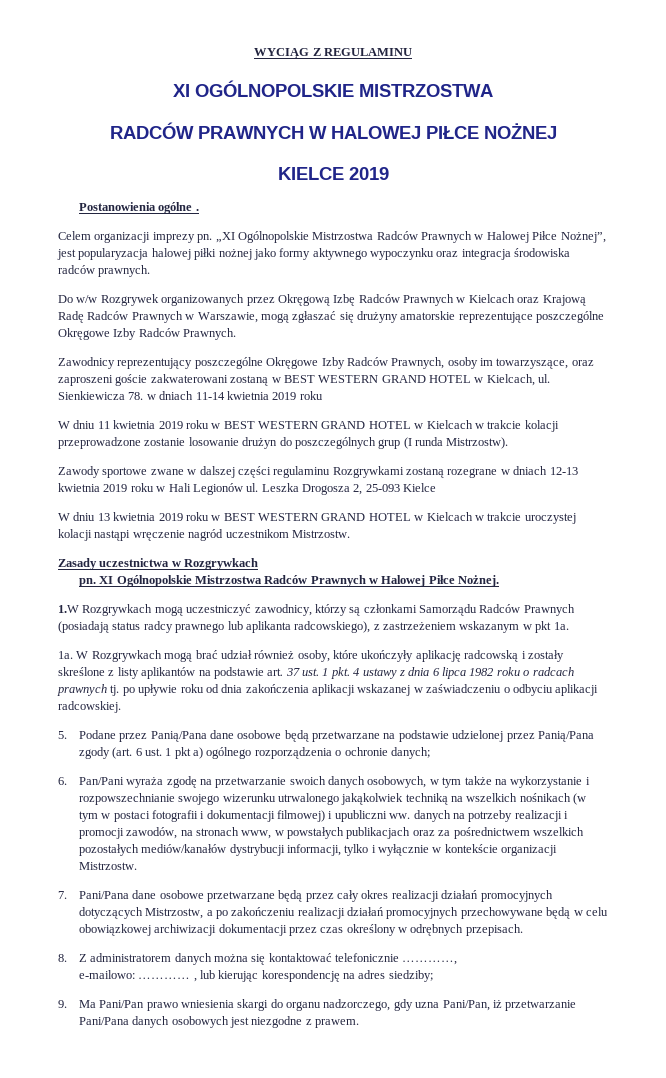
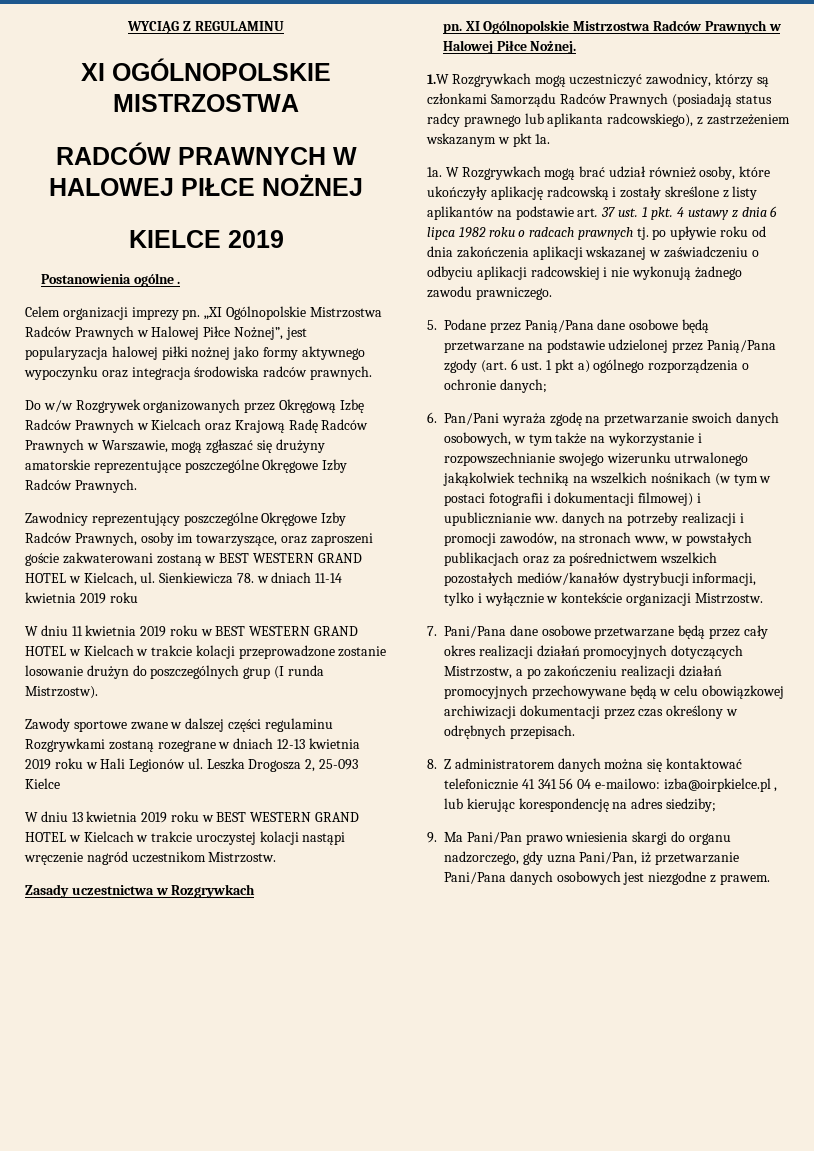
- W Rozgrywkach mogą brać udział również osoby, które ukończyły aplikację radcowską i zostały skreślone z listy aplikantów na podstawie art. 37 ust. 1 pkt. 4 ustawy z dnia 6 lipca 1982 roku o radcach prawnych tj. po upływie roku od dnia zakończenia aplikacji wskazanej w zaświadczeniu o odbyciu aplikacji radcowskiej.
+ W Rozgrywkach mogą brać udział również osoby, które ukończyły aplikację radcowską i zostały skreślone z listy aplikantów na podstawie art. 37 ust. 1 pkt. 4 ustawy z dnia 6 lipca 1982 roku o radcach prawnych tj. po upływie roku od dnia zakończenia aplikacji wskazanej w zaświadczeniu o odbyciu aplikacji radcowskiej i nie wykonują żadnego zawodu prawniczego.
- 6. Pan/Pani wyraża zgodę na przetwarzanie swoich danych osobowych, w tym także na wykorzystanie i rozpowszechnianie swojego wizerunku utrwalonego jakąkolwiek techniką na wszelkich nośnikach (w tym w postaci fotografii i dokumentacji filmowej) i upubliczni ww. danych na potrzeby realizacji i promocji zawodów, na stronach www, w powstałych publikacjach oraz za pośrednictwem wszelkich pozostałych mediów/kanałów dystrybucji informacji, tylko i wyłącznie w kontekście organizacji Mistrzostw.
+ 6. Pan/Pani wyraża zgodę na przetwarzanie swoich danych osobowych, w tym także na wykorzystanie i rozpowszechnianie swojego wizerunku utrwalonego jakąkolwiek techniką na wszelkich nośnikach (w tym w postaci fotografii i dokumentacji filmowej) i upublicznianie ww. danych na potrzeby realizacji i promocji zawodów, na stronach www, w powstałych publikacjach oraz za pośrednictwem wszelkich pozostałych mediów/kanałów dystrybucji informacji, tylko i wyłącznie w kontekście organizacji Mistrzostw.
- 8. Z administratorem danych można się kontaktować telefonicznie …………,
- e-mailowo: ………… , lub kierując korespondencję na adres siedziby;
+ 8. Z administratorem danych można się kontaktować telefonicznie 41 341 56 04 e-mailowo: izba@oirpkielce.pl , lub kierując korespondencję na adres siedziby;

